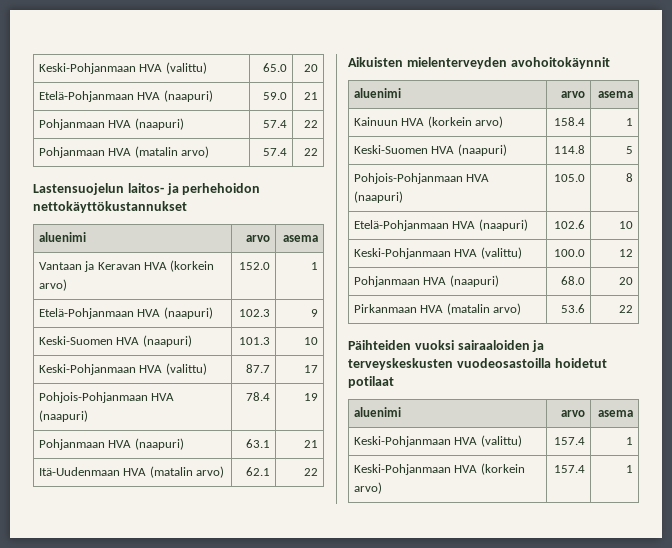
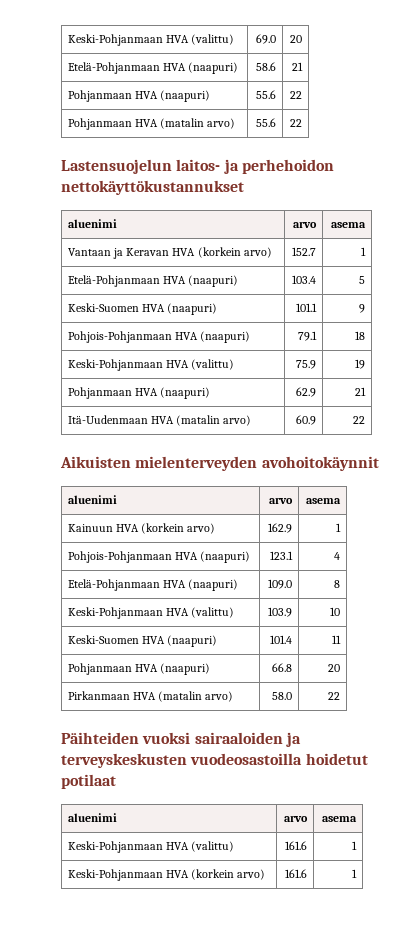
- Keski-Pohjanmaan HVA (valittu) | 65.0 | 20
+ Keski-Pohjanmaan HVA (valittu) | 69.0 | 20
- Etelä-Pohjanmaan HVA (naapuri) | 59.0 | 21
+ Etelä-Pohjanmaan HVA (naapuri) | 58.6 | 21
- Pohjanmaan HVA (naapuri) | 57.4 | 22
+ Pohjanmaan HVA (naapuri) | 55.6 | 22
- Pohjanmaan HVA (matalin arvo) | 57.4 | 22
+ Pohjanmaan HVA (matalin arvo) | 55.6 | 22
- Vantaan ja Keravan HVA (korkein arvo) | 152.0 | 1
+ Vantaan ja Keravan HVA (korkein arvo) | 152.7 | 1
- Etelä-Pohjanmaan HVA (naapuri) | 102.3 | 9
- Keski-Suomen HVA (naapuri) | 101.3 | 10
- Keski-Pohjanmaan HVA (valittu) | 87.7 | 17
- Pohjois-Pohjanmaan HVA (naapuri) | 78.4 | 19
+ Etelä-Pohjanmaan HVA (naapuri) | 103.4 | 5
+ Keski-Suomen HVA (naapuri) | 101.1 | 9
+ Pohjois-Pohjanmaan HVA (naapuri) | 79.1 | 18
+ Keski-Pohjanmaan HVA (valittu) | 75.9 | 19
- Pohjanmaan HVA (naapuri) | 63.1 | 21
+ Pohjanmaan HVA (naapuri) | 62.9 | 21
- Itä-Uudenmaan HVA (matalin arvo) | 62.1 | 22
+ Itä-Uudenmaan HVA (matalin arvo) | 60.9 | 22
- Kainuun HVA (korkein arvo) | 158.4 | 1
- Keski-Suomen HVA (naapuri) | 114.8 | 5
- Pohjois-Pohjanmaan HVA (naapuri) | 105.0 | 8
- Etelä-Pohjanmaan HVA (naapuri) | 102.6 | 10
- Keski-Pohjanmaan HVA (valittu) | 100.0 | 12
- Pohjanmaan HVA (naapuri) | 68.0 | 20
+ Kainuun HVA (korkein arvo) | 162.9 | 1
+ Pohjois-Pohjanmaan HVA (naapuri) | 123.1 | 4
+ Etelä-Pohjanmaan HVA (naapuri) | 109.0 | 8
+ Keski-Pohjanmaan HVA (valittu) | 103.9 | 10
+ Keski-Suomen HVA (naapuri) | 101.4 | 11
+ Pohjanmaan HVA (naapuri) | 66.8 | 20
- Pirkanmaan HVA (matalin arvo) | 53.6 | 22
+ Pirkanmaan HVA (matalin arvo) | 58.0 | 22
- Keski-Pohjanmaan HVA (valittu) | 157.4 | 1
+ Keski-Pohjanmaan HVA (valittu) | 161.6 | 1
- Keski-Pohjanmaan HVA (korkein arvo) | 157.4 | 1
+ Keski-Pohjanmaan HVA (korkein arvo) | 161.6 | 1

